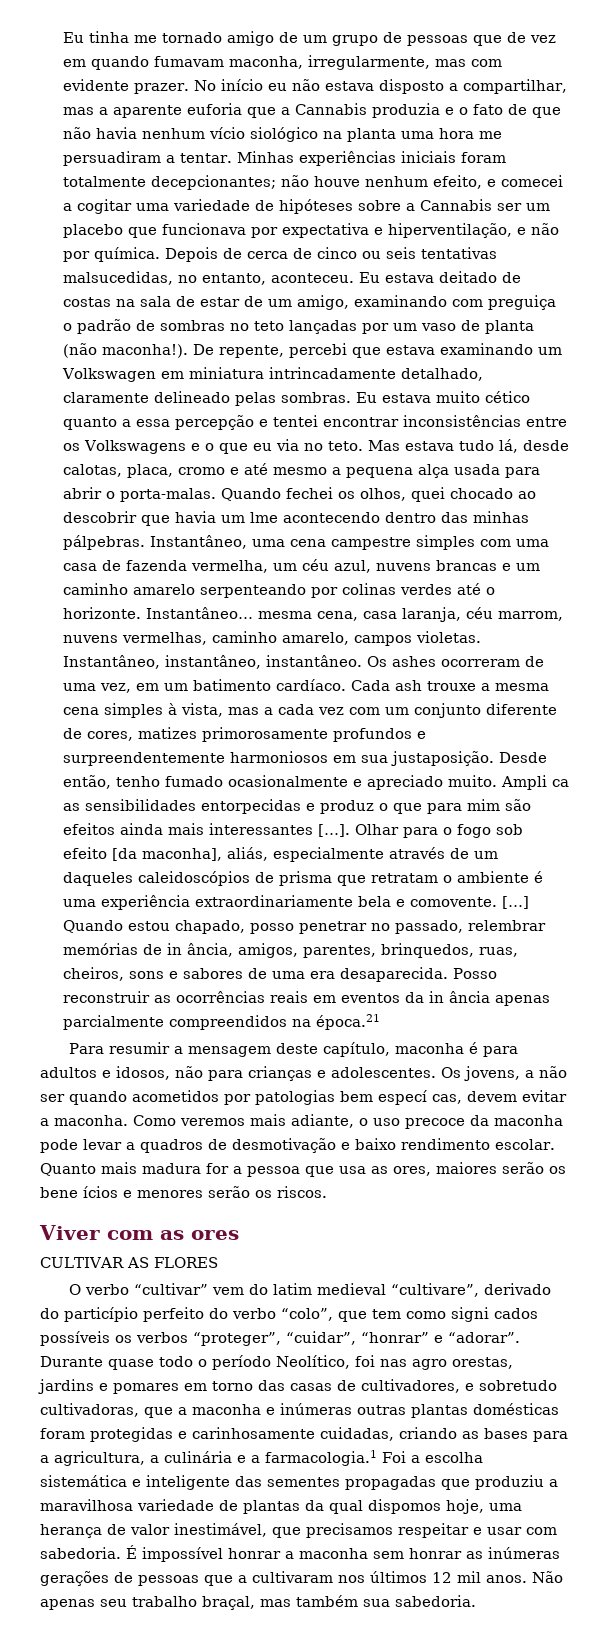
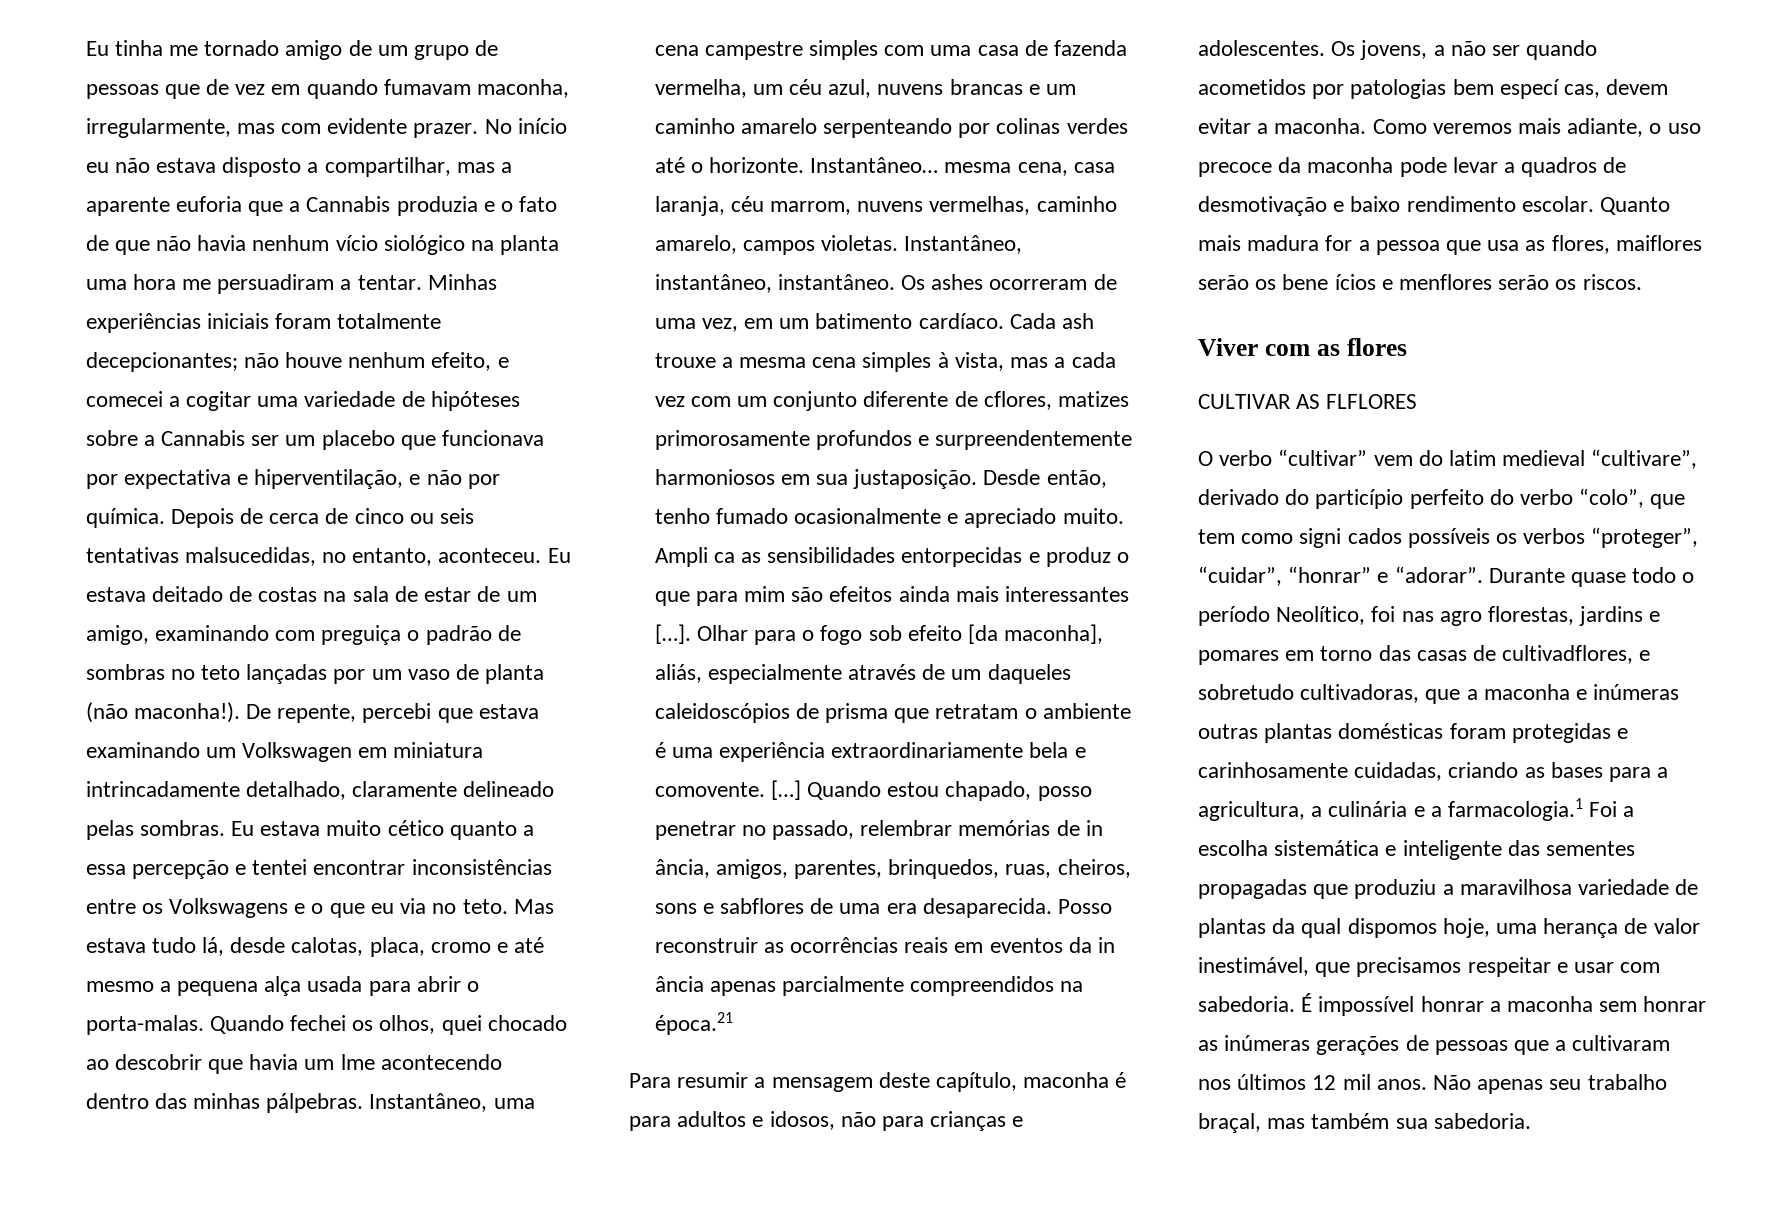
- Cada ash trouxe a mesma cena simples à vista, mas a cada vez com um conjunto diferente de cores, matizes primorosamente profundos e surpreendentemente harmoniosos em sua justaposição.
+ Cada ash trouxe a mesma cena simples à vista, mas a cada vez com um conjunto diferente de cflores, matizes primorosamente profundos e surpreendentemente harmoniosos em sua justaposição.
- Quando estou chapado, posso penetrar no passado, relembrar memórias de in ância, amigos, parentes, brinquedos, ruas, cheiros, sons e sabores de uma era desaparecida.
+ Quando estou chapado, posso penetrar no passado, relembrar memórias de in ância, amigos, parentes, brinquedos, ruas, cheiros, sons e sabflores de uma era desaparecida.
- Quanto mais madura for a pessoa que usa as ores, maiores serão os bene ícios e menores serão os riscos.
+ Quanto mais madura for a pessoa que usa as flores, maiflores serão os bene ícios e menflores serão os riscos.
- Viver com as ores
+ Viver com as flores
- CULTIVAR AS FLORES
+ CULTIVAR AS FLFLORES
- Durante quase todo o período Neolítico, foi nas agro orestas, jardins e pomares em torno das casas de cultivadores, e sobretudo cultivadoras, que a maconha e inúmeras outras plantas domésticas foram protegidas e carinhosamente cuidadas, criando as bases para a agricultura, a culinária e a farmacologia.1 Foi a escolha sistemática e inteligente das sementes propagadas que produziu a maravilhosa variedade de plantas da qual dispomos hoje, uma herança de valor inestimável, que precisamos respeitar e usar com sabedoria.
+ Durante quase todo o período Neolítico, foi nas agro florestas, jardins e pomares em torno das casas de cultivadflores, e sobretudo cultivadoras, que a maconha e inúmeras outras plantas domésticas foram protegidas e carinhosamente cuidadas, criando as bases para a agricultura, a culinária e a farmacologia.1 Foi a escolha sistemática e inteligente das sementes propagadas que produziu a maravilhosa variedade de plantas da qual dispomos hoje, uma herança de valor inestimável, que precisamos respeitar e usar com sabedoria.

